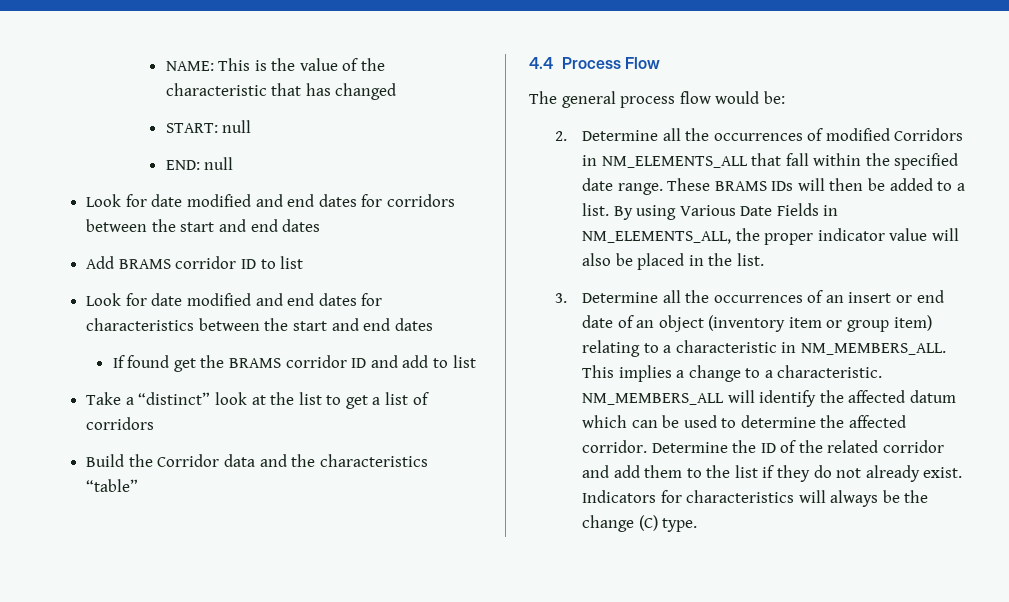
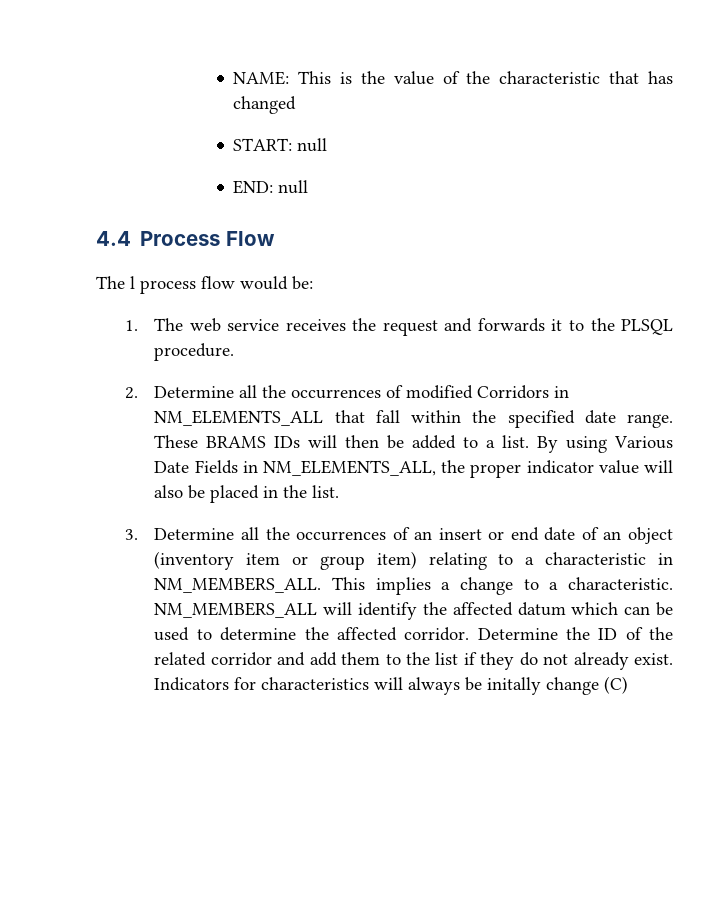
- Look for date modified and end dates for corridors between the start and end dates
- Add BRAMS corridor ID to list
- Look for date modified and end dates for characteristics between the start and end dates
- If found get the BRAMS corridor ID and add to list
- Take a “distinct” look at the list to get a list of corridors
- Build the Corridor data and the characteristics “table”
- The general process flow would be:
+ The l process flow would be:
+ 1. The web service receives the request and forwards it to the PLSQL procedure.
- Indicators for characteristics will always be the change (C) type.
+ Indicators for characteristics will always be initally change (C)

